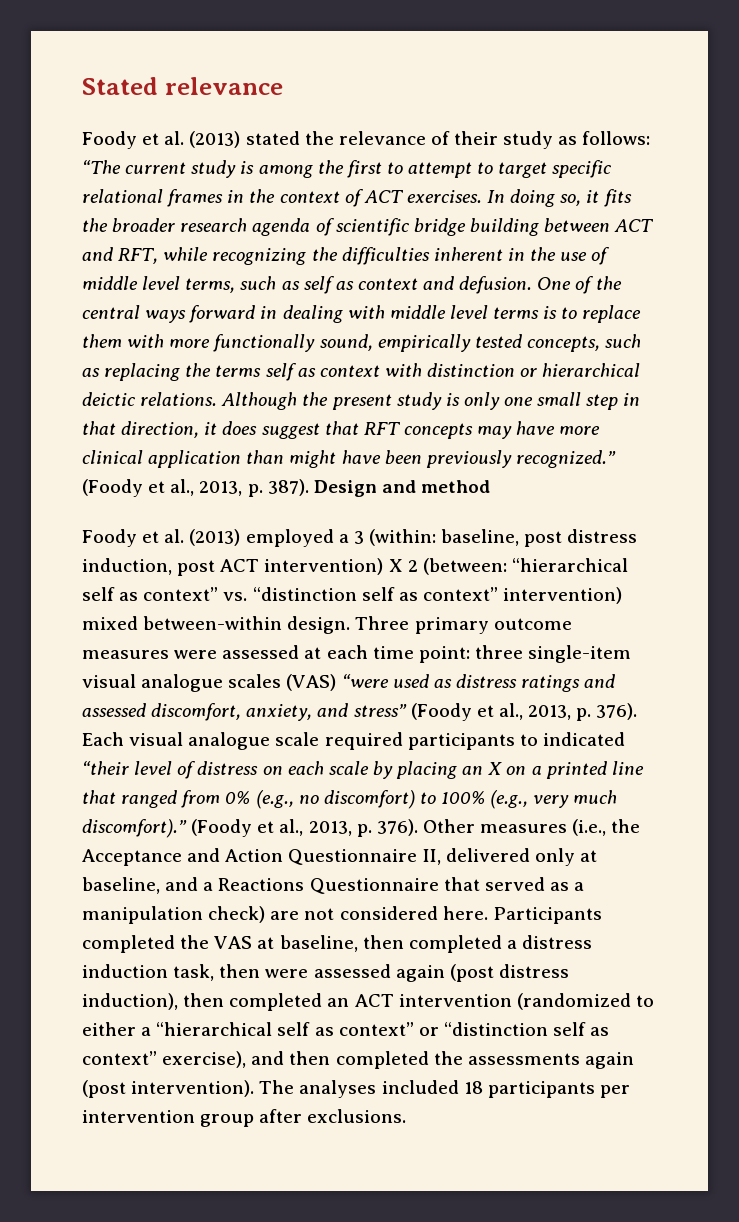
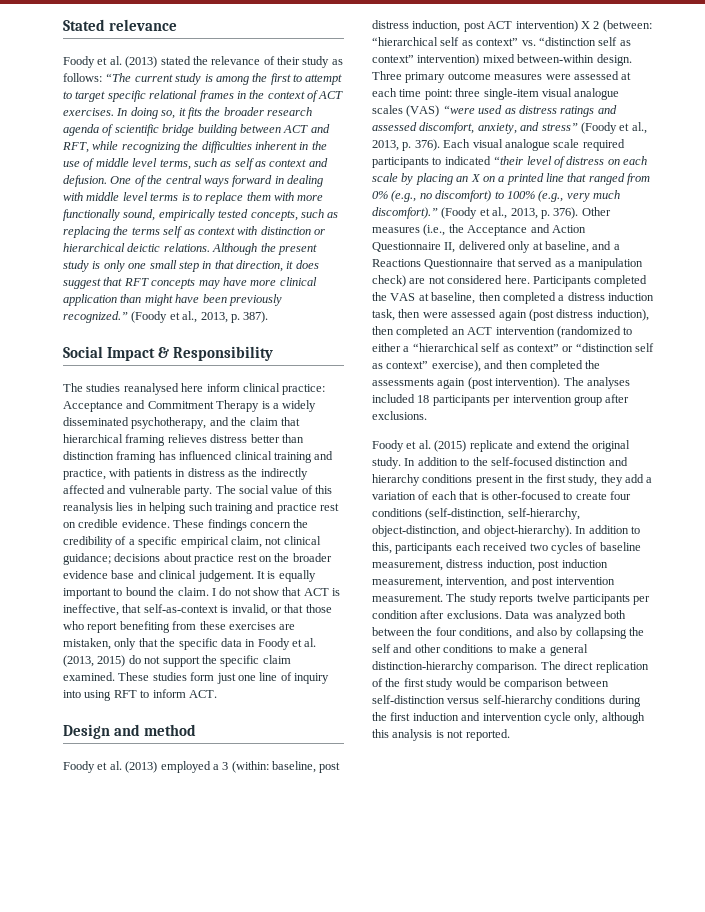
- (Foody et al., 2013, p. 387). Design and method
+ (Foody et al., 2013, p. 387).
+ Social Impact & Responsibility
+ The studies reanalysed here inform clinical practice: Acceptance and Commitment Therapy is a widely disseminated psychotherapy, and the claim that hierarchical framing relieves distress better than distinction framing has influenced clinical training and practice, with patients in distress as the indirectly affected and vulnerable party. The social value of this reanalysis lies in helping such training and practice rest on credible evidence. These findings concern the credibility of a specific empirical claim, not clinical guidance; decisions about practice rest on the broader evidence base and clinical judgement. It is equally important to bound the claim. I do not show that ACT is ineffective, that self-as-context is invalid, or that those who report benefiting from these exercises are mistaken, only that the specific data in Foody et al. (2013, 2015) do not support the specific claim examined. These studies form just one line of inquiry into using RFT to inform ACT.
+ Design and method
+ Foody et al. (2015) replicate and extend the original study. In addition to the self-focused distinction and hierarchy conditions present in the first study, they add a variation of each that is other-focused to create four conditions (self-distinction, self-hierarchy, object-distinction, and object-hierarchy). In addition to this, participants each received two cycles of baseline measurement, distress induction, post induction measurement, intervention, and post intervention measurement. The study reports twelve participants per condition after exclusions. Data was analyzed both between the four conditions, and also by collapsing the self and other conditions to make a general distinction-hierarchy comparison. The direct replication of the first study would be comparison between self-distinction versus self-hierarchy conditions during the first induction and intervention cycle only, although this analysis is not reported.

